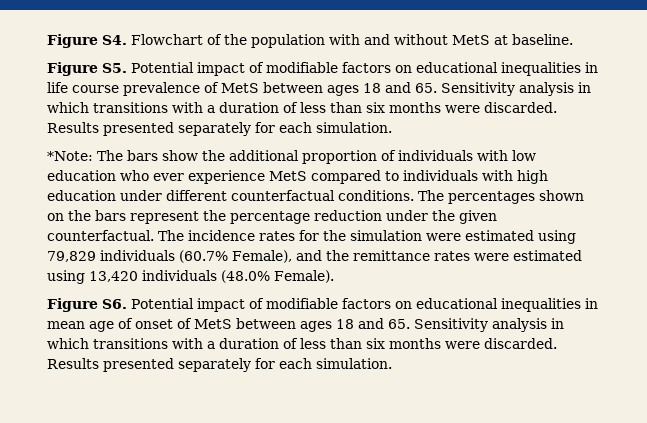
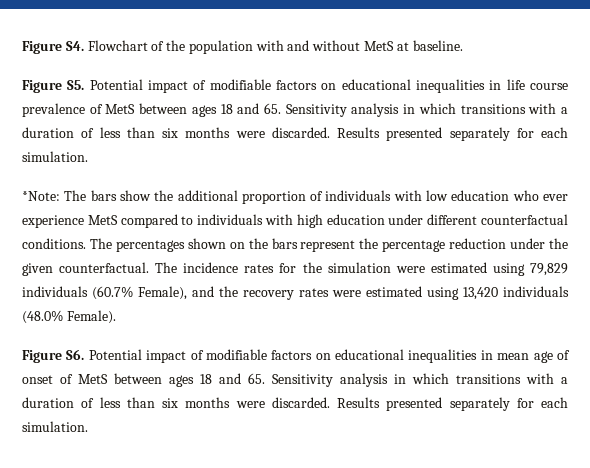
- The incidence rates for the simulation were estimated using 79,829 individuals (60.7% Female), and the remittance rates were estimated using 13,420 individuals (48.0% Female).
+ The incidence rates for the simulation were estimated using 79,829 individuals (60.7% Female), and the recovery rates were estimated using 13,420 individuals (48.0% Female).

